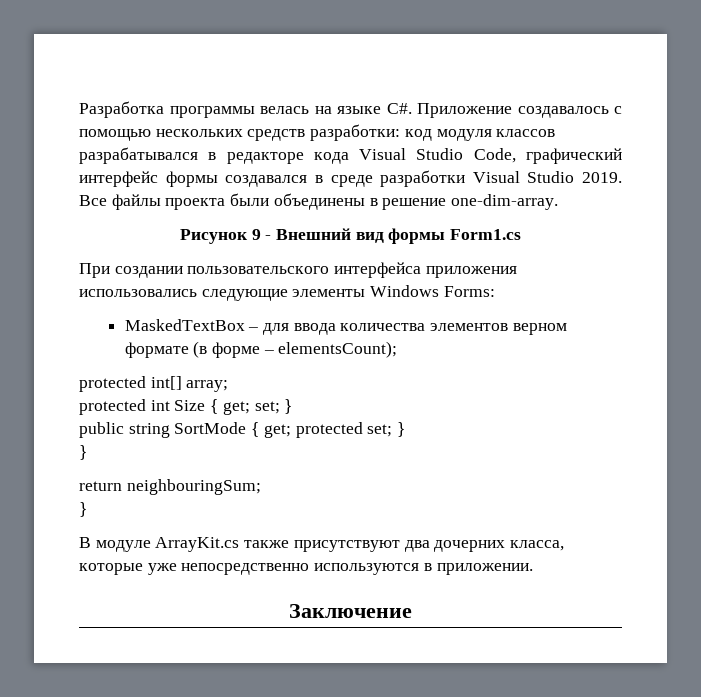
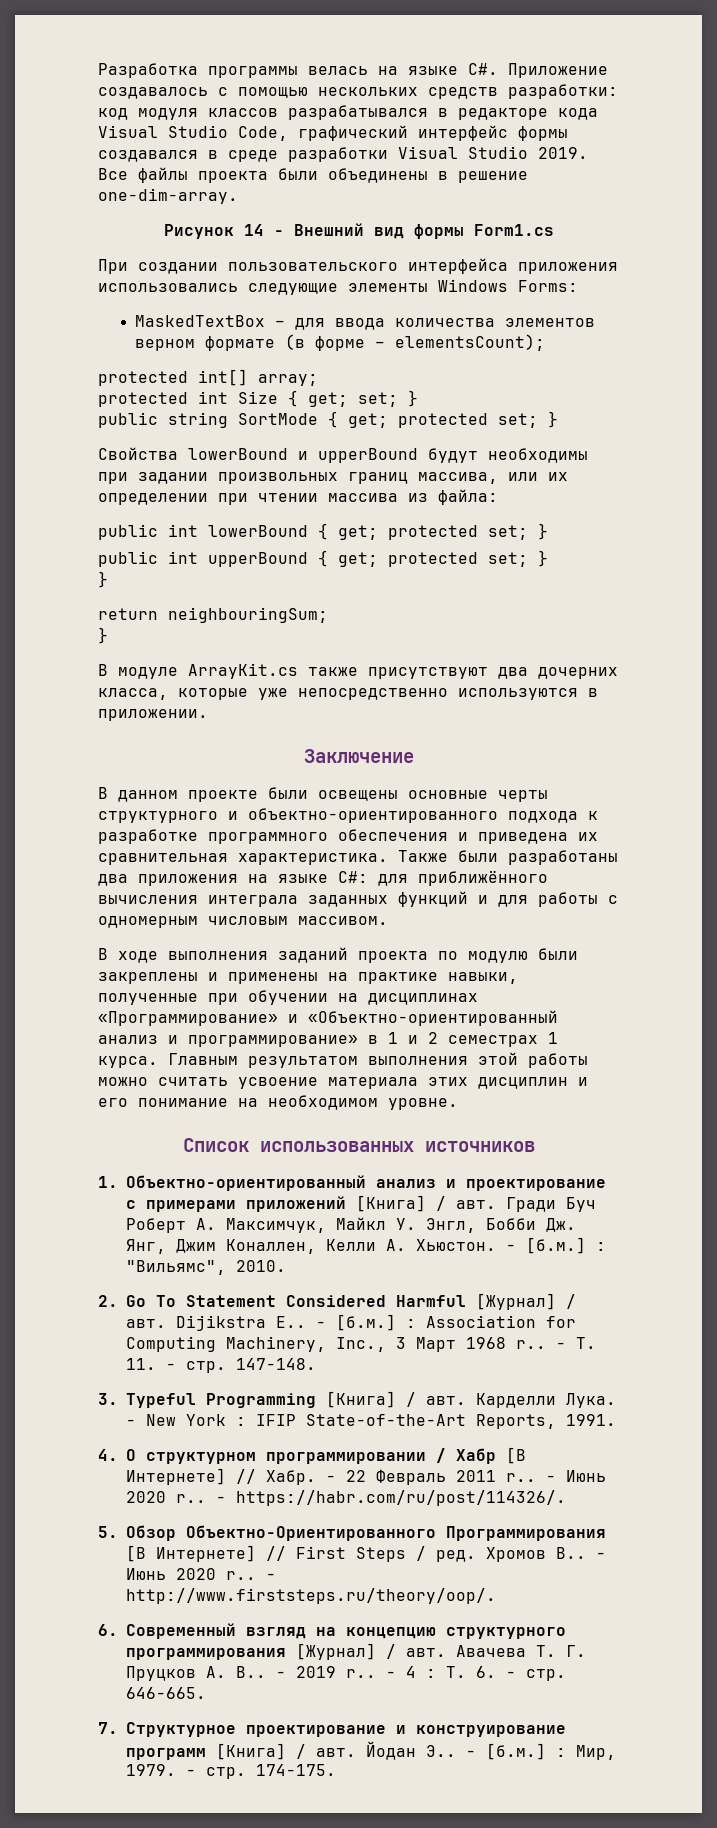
- Рисунок 9 - Внешний вид формы Form1.cs
+ Рисунок 14 - Внешний вид формы Form1.cs
+ Свойства lowerBound и upperBound будут необходимы при задании произвольных границ массива, или их определении при чтении массива из файла:
+ public int lowerBound { get; protected set; }
+ public int upperBound { get; protected set; }
+ В данном проекте были освещены основные черты структурного и объектно-ориентированного подхода к разработке программного обеспечения и приведена их сравнительная характеристика. Также были разработаны два приложения на языке C#: для приближённого вычисления интеграла заданных функций и для работы с одномерным числовым массивом.
+ В ходе выполнения заданий проекта по модулю были закреплены и применены на практике навыки, полученные при обучении на дисциплинах «Программирование» и «Объектно-ориентированный анализ и программирование» в 1 и 2 семестрах 1 курса. Главным результатом выполнения этой работы можно считать усвоение материала этих дисциплин и его понимание на необходимом уровне.
+ Список использованных источников
+ 1. Объектно-ориентированный анализ и проектирование с примерами приложений [Книга] / авт. Гради Буч Роберт А. Максимчук, Майкл У. Энгл, Бобби Дж. Янг, Джим Коналлен, Келли А. Хьюстон. - [б.м.] : "Вильямс", 2010.
+ 2. Go To Statement Considered Harmful [Журнал] / авт. Dijikstra E.. - [б.м.] : Association for Computing Machinery, Inc., 3 Март 1968 r.. - Т. 11. - стр. 147-148.
+ 3. Typeful Programming [Книга] / авт. Карделли Лука. - New York : IFIP State-of-the-Art Reports, 1991.
+ 4. О структурном программировании / Хабр [В Интернете] // Хабр. - 22 Февраль 2011 r.. - Июнь 2020 r.. - https://habr.com/ru/post/114326/.
+ 5. Обзор Объектно-Ориентированного Программирования [В Интернете] // First Steps / ред. Хромов В.. - Июнь 2020 r.. - http://www.firststeps.ru/theory/oop/.
+ 6. Современный взгляд на концепцию структурного программирования [Журнал] / авт. Авачева Т. Г. Пруцков А. В.. - 2019 r.. - 4 : Т. 6. - стр. 646-665.
+ 7. Структурное проектирование и конструирование программ [Книга] / авт. Йодан Э.. - [б.м.] : Мир, 1979. - стр. 174-175.

